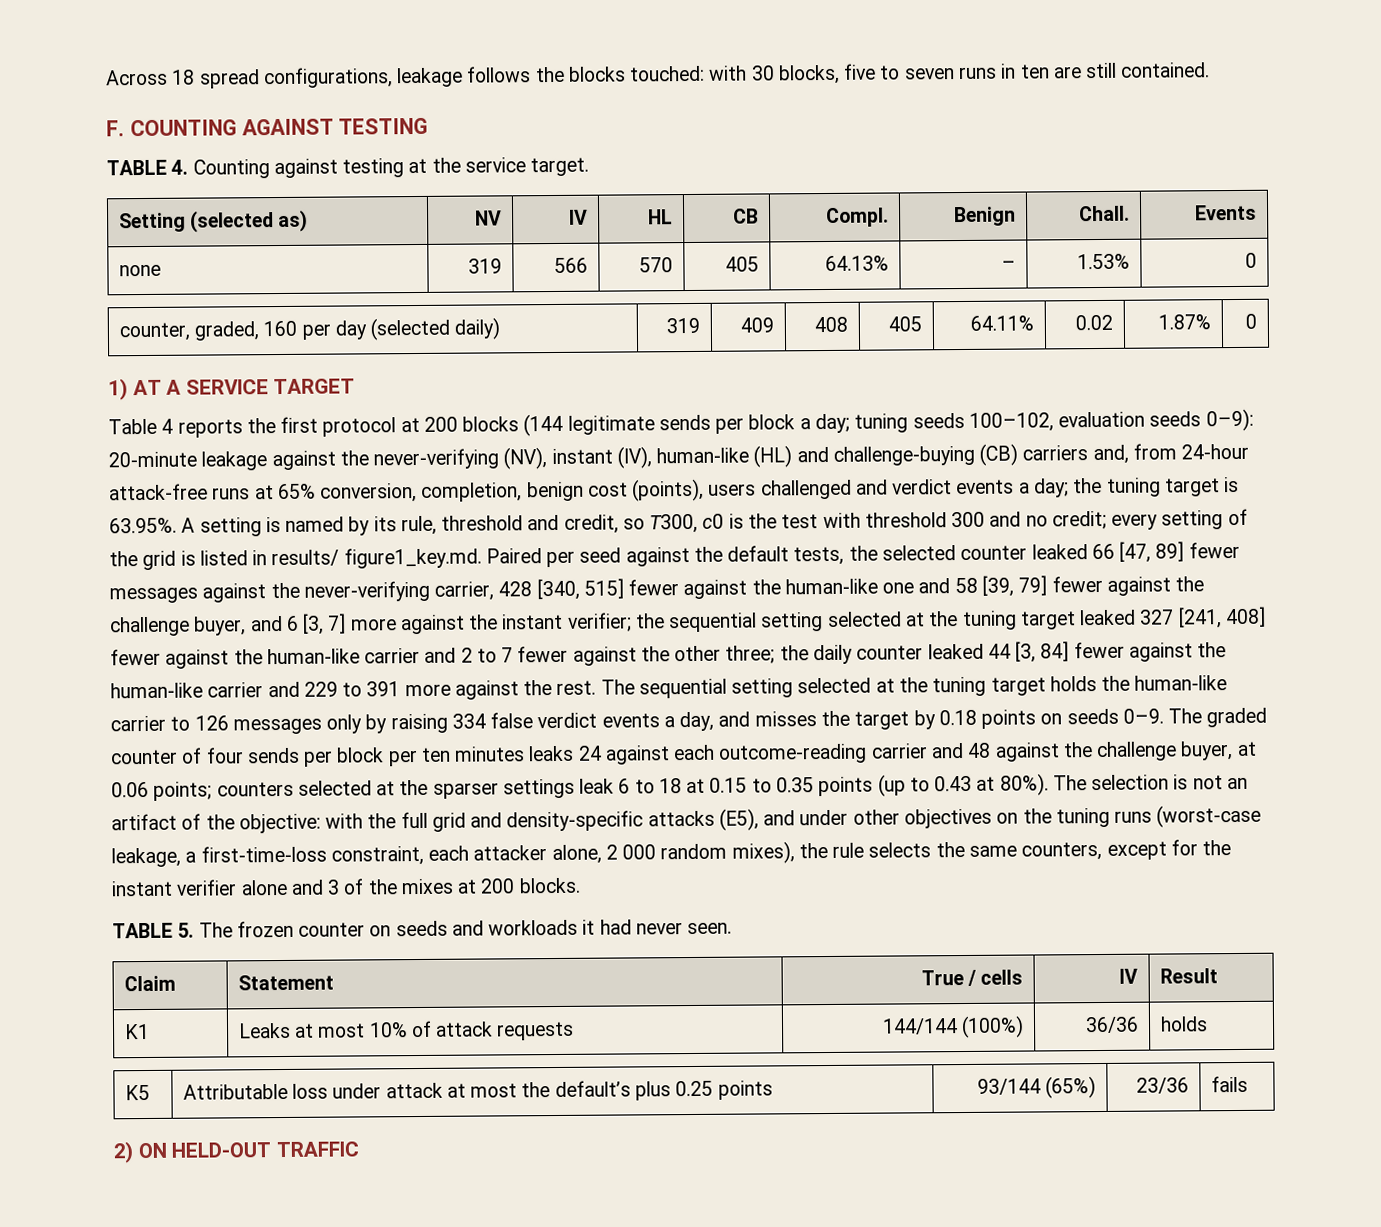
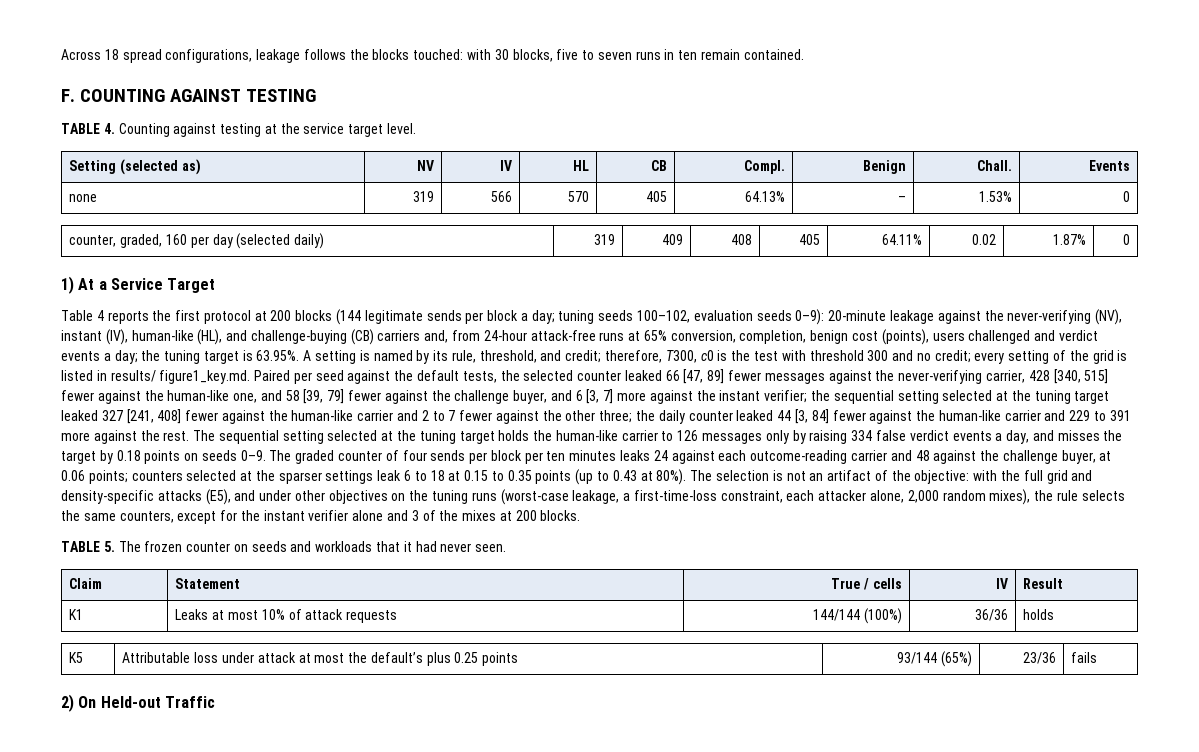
- Across 18 spread configurations, leakage follows the blocks touched: with 30 blocks, five to seven runs in ten are still contained.
+ Across 18 spread configurations, leakage follows the blocks touched: with 30 blocks, five to seven runs in ten remain contained.
- TABLE 4. Counting against testing at the service target.
+ TABLE 4. Counting against testing at the service target level.
- 1) AT A SERVICE TARGET
+ 1) At a Service Target
- 20-minute leakage against the never-verifying (NV), instant (IV), human-like (HL) and challenge-buying (CB) carriers and, from 24-hour attack-free runs at 65% conversion, completion, benign cost (points), users challenged and verdict events a day;
+ 20-minute leakage against the never-verifying (NV), instant (IV), human-like (HL), and challenge-buying (CB) carriers and, from 24-hour attack-free runs at 65% conversion, completion, benign cost (points), users challenged and verdict events a day;
- the tuning target is 63.95%. A setting is named by its rule, threshold and credit, so T300, c0 is the test with threshold 300 and no credit;
+ the tuning target is 63.95%. A setting is named by its rule, threshold, and credit; therefore, T300, c0 is the test with threshold 300 and no credit;
- every setting of the grid is listed in results/ figure1_key.md. Paired per seed against the default tests, the selected counter leaked 66 [47, 89] fewer messages against the never-verifying carrier, 428 [340, 515] fewer against the human-like one and 58 [39, 79] fewer against the challenge buyer, and 6 [3, 7] more against the instant verifier;
+ every setting of the grid is listed in results/ figure1_key.md. Paired per seed against the default tests, the selected counter leaked 66 [47, 89] fewer messages against the never-verifying carrier, 428 [340, 515] fewer against the human-like one, and 58 [39, 79] fewer against the challenge buyer, and 6 [3, 7] more against the instant verifier;
- The selection is not an artifact of the objective: with the full grid and density-specific attacks (E5), and under other objectives on the tuning runs (worst-case leakage, a first-time-loss constraint, each attacker alone, 2 000 random mixes), the rule selects the same counters, except for the instant verifier alone and 3 of the mixes at 200 blocks.
+ The selection is not an artifact of the objective: with the full grid and density-specific attacks (E5), and under other objectives on the tuning runs (worst-case leakage, a first-time-loss constraint, each attacker alone, 2,000 random mixes), the rule selects the same counters, except for the instant verifier alone and 3 of the mixes at 200 blocks.
- TABLE 5. The frozen counter on seeds and workloads it had never seen.
+ TABLE 5. The frozen counter on seeds and workloads that it had never seen.
- 2) ON HELD-OUT TRAFFIC
+ 2) On Held-out Traffic

